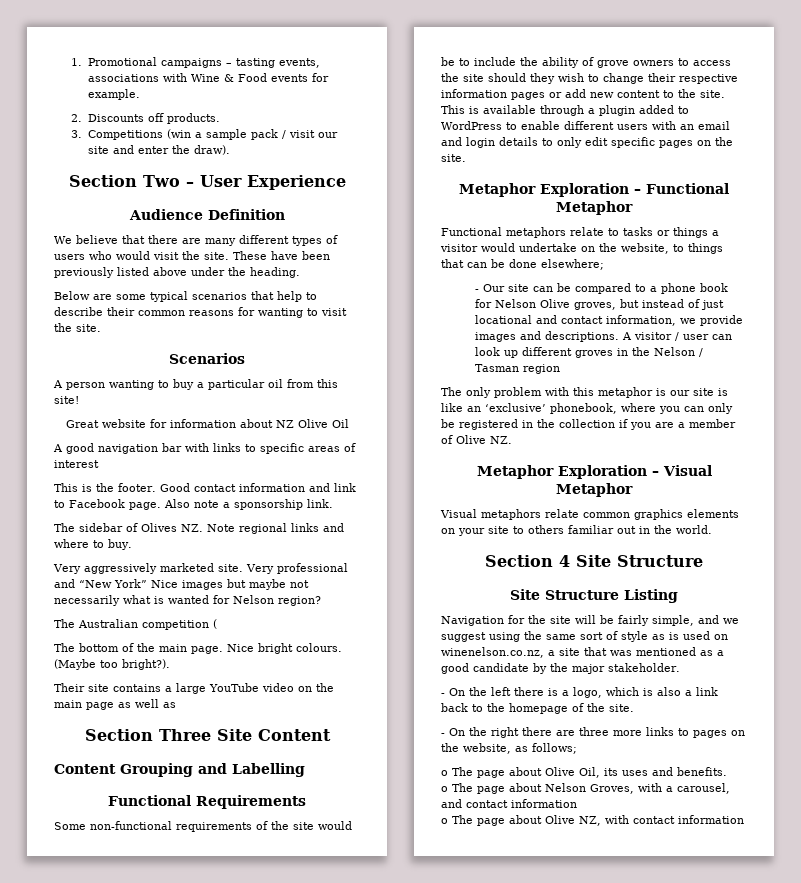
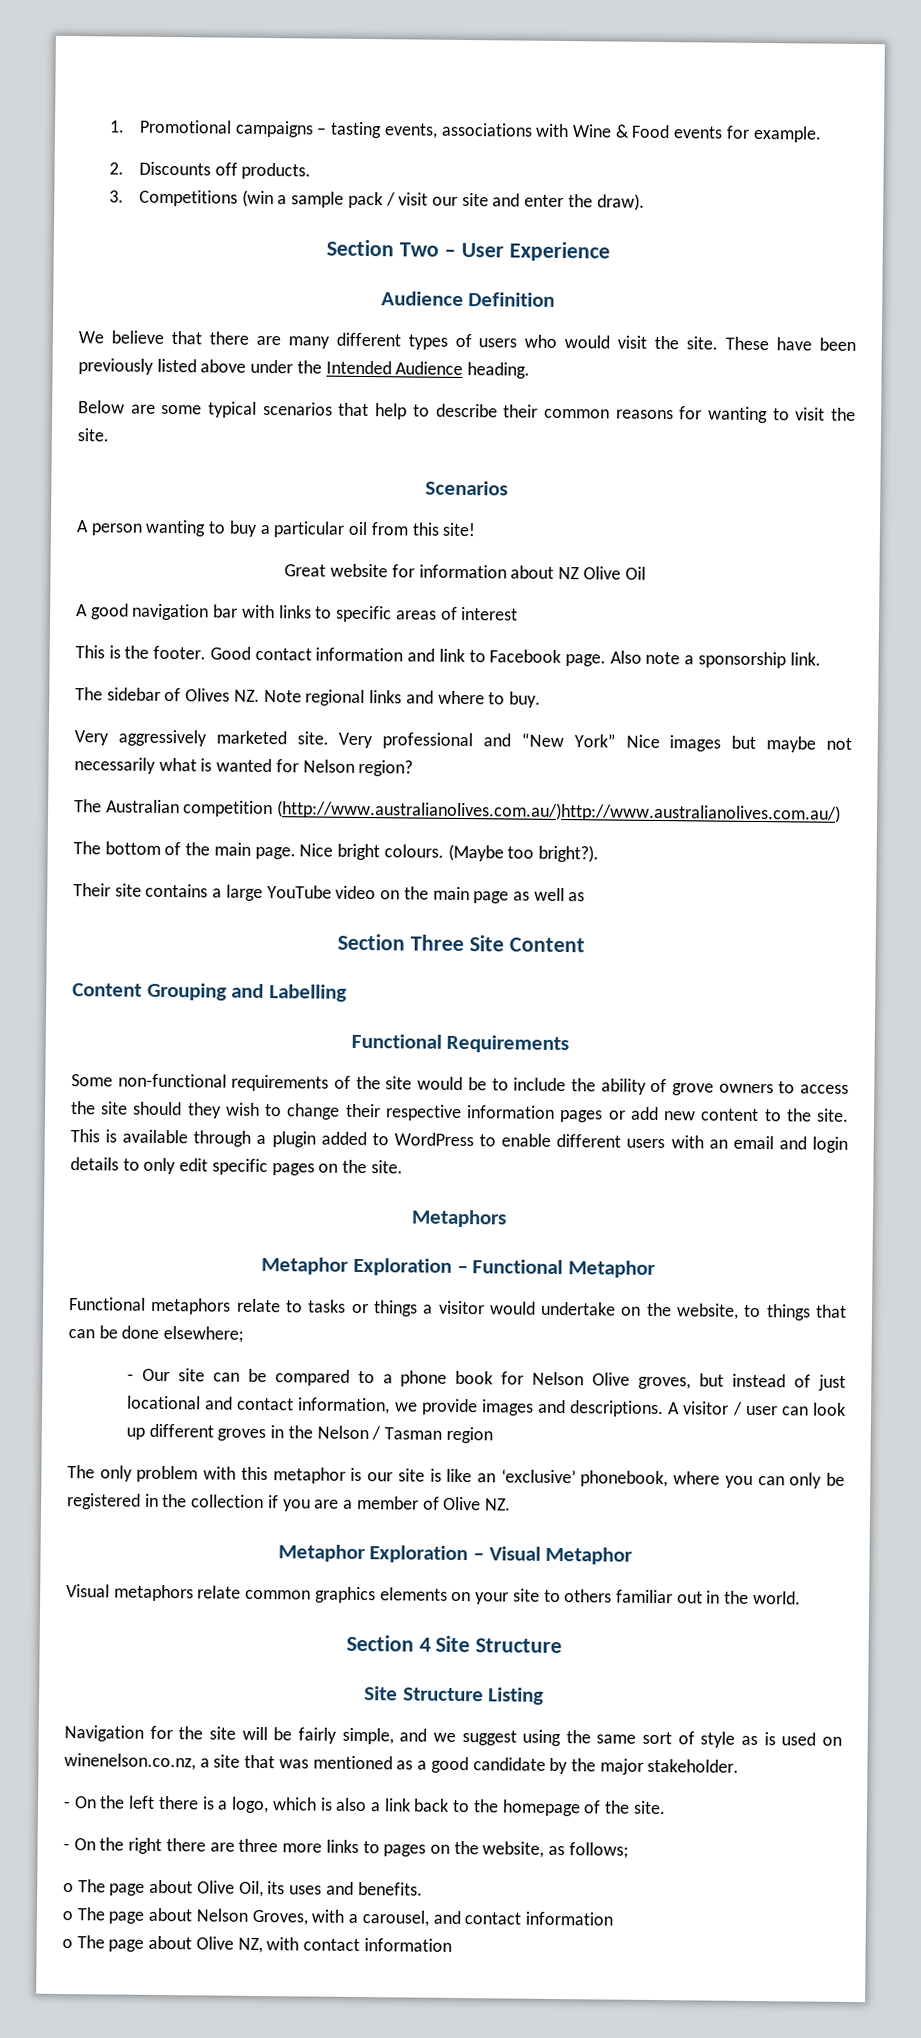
- These have been previously listed above under the heading.
+ These have been previously listed above under the Intended Audience heading.
- The Australian competition (
+ The Australian competition (http://www.australianolives.com.au/)http://www.australianolives.com.au/)
+ Metaphors

